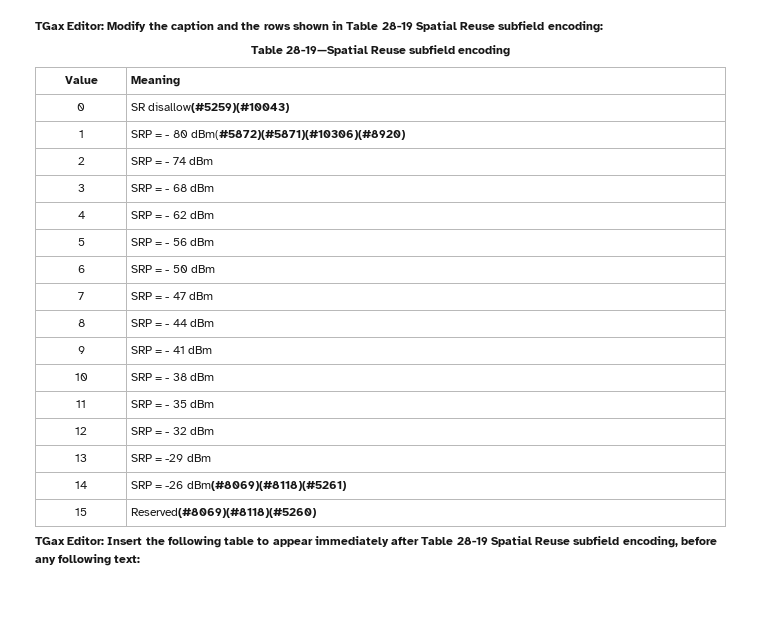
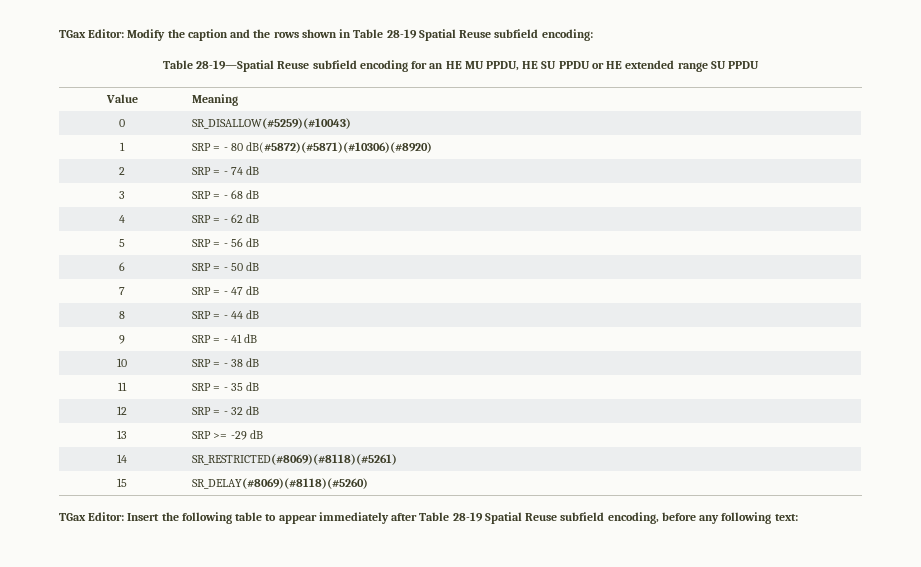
- Table 28-19—Spatial Reuse subfield encoding
+ Table 28-19—Spatial Reuse subfield encoding for an HE MU PPDU, HE SU PPDU or HE extended range SU PPDU
- 0 | SR disallow(#5259)(#10043)
+ 0 | SR_DISALLOW(#5259)(#10043)
- 1 | SRP = - 80 dBm(#5872)(#5871)(#10306)(#8920)
+ 1 | SRP = - 80 dB(#5872)(#5871)(#10306)(#8920)
- 2 | SRP = - 74 dBm
+ 2 | SRP = - 74 dB
- 3 | SRP = - 68 dBm
+ 3 | SRP = - 68 dB
- 4 | SRP = - 62 dBm
+ 4 | SRP = - 62 dB
- 5 | SRP = - 56 dBm
+ 5 | SRP = - 56 dB
- 6 | SRP = - 50 dBm
+ 6 | SRP = - 50 dB
- 7 | SRP = - 47 dBm
+ 7 | SRP = - 47 dB
- 8 | SRP = - 44 dBm
+ 8 | SRP = - 44 dB
- 9 | SRP = - 41 dBm
+ 9 | SRP = - 41 dB
- 10 | SRP = - 38 dBm
+ 10 | SRP = - 38 dB
- 11 | SRP = - 35 dBm
+ 11 | SRP = - 35 dB
- 12 | SRP = - 32 dBm
+ 12 | SRP = - 32 dB
- 13 | SRP = -29 dBm
- 14 | SRP = -26 dBm(#8069)(#8118)(#5261)
+ 13 | SRP >= -29 dB
+ 14 | SR_RESTRICTED(#8069)(#8118)(#5261)
- 15 | Reserved(#8069)(#8118)(#5260)
+ 15 | SR_DELAY(#8069)(#8118)(#5260)

